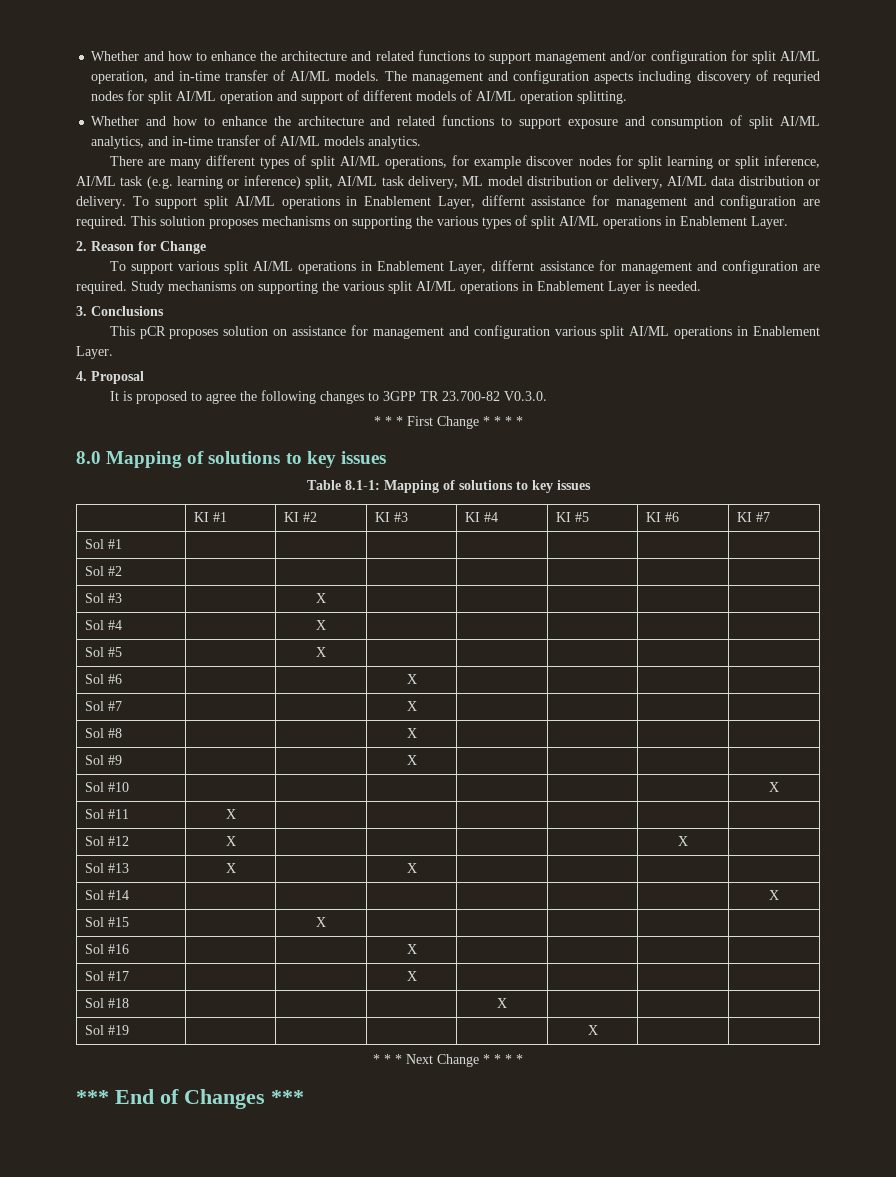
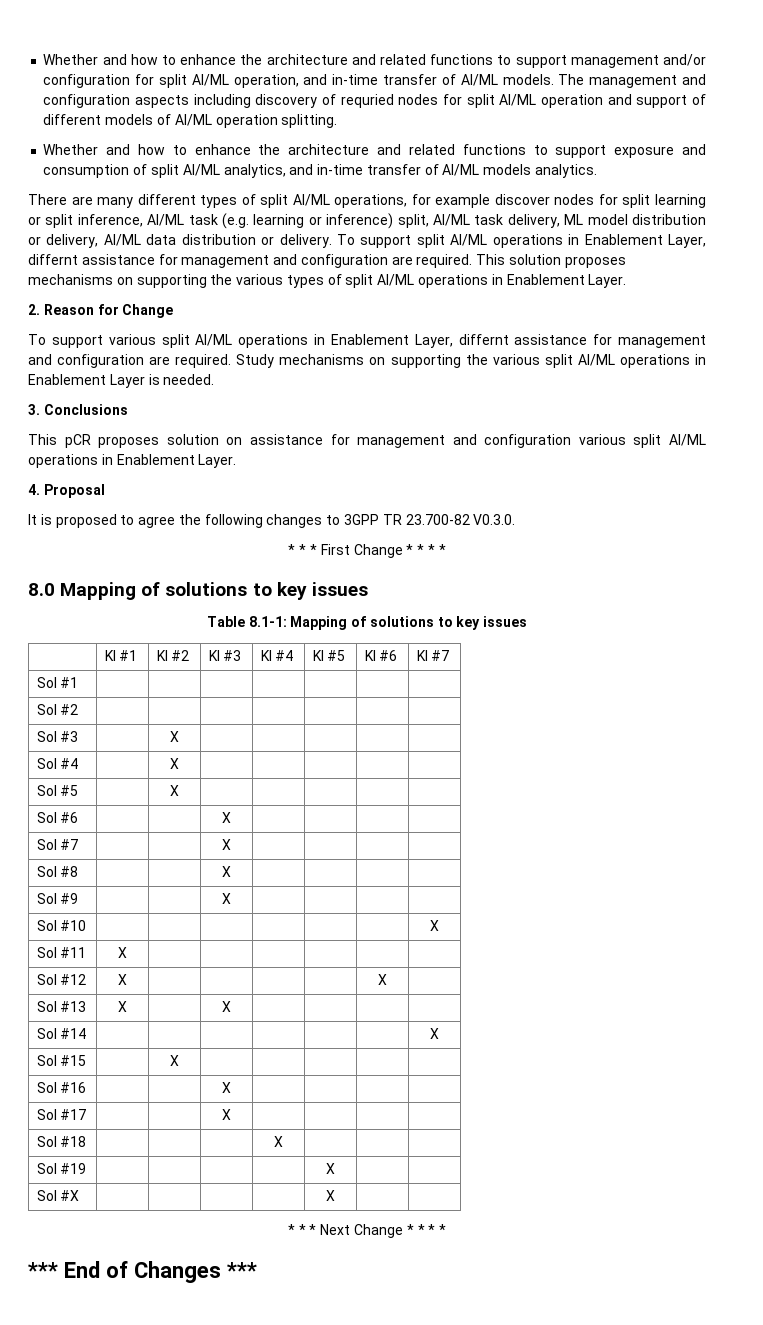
+ Sol #X | | | | | X | |

